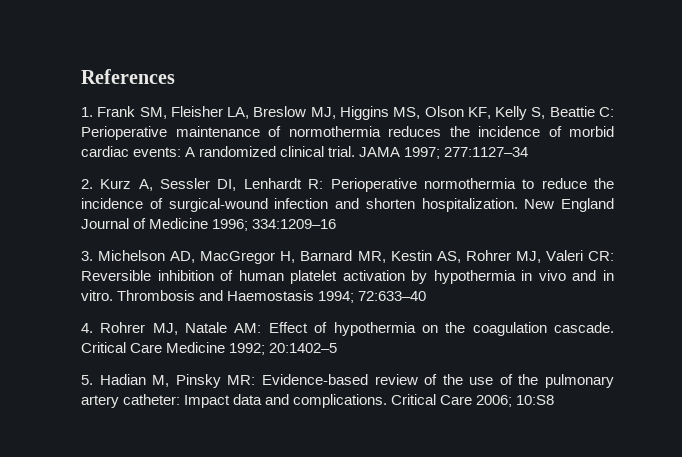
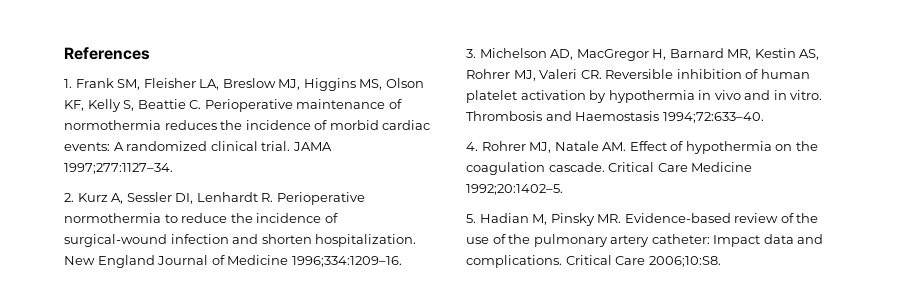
- 1. Frank SM, Fleisher LA, Breslow MJ, Higgins MS, Olson KF, Kelly S, Beattie C: Perioperative maintenance of normothermia reduces the incidence of morbid cardiac events: A randomized clinical trial.
+ 1. Frank SM, Fleisher LA, Breslow MJ, Higgins MS, Olson KF, Kelly S, Beattie C. Perioperative maintenance of normothermia reduces the incidence of morbid cardiac events: A randomized clinical trial.
- JAMA 1997; 277:1127–34
+ JAMA 1997;277:1127–34.
- 2. Kurz A, Sessler DI, Lenhardt R: Perioperative normothermia to reduce the incidence of surgical-wound infection and shorten hospitalization.
+ 2. Kurz A, Sessler DI, Lenhardt R. Perioperative normothermia to reduce the incidence of surgical-wound infection and shorten hospitalization.
- New England Journal of Medicine 1996; 334:1209–16
+ New England Journal of Medicine 1996;334:1209–16.
- 3. Michelson AD, MacGregor H, Barnard MR, Kestin AS, Rohrer MJ, Valeri CR: Reversible inhibition of human platelet activation by hypothermia in vivo and in vitro.
+ 3. Michelson AD, MacGregor H, Barnard MR, Kestin AS, Rohrer MJ, Valeri CR. Reversible inhibition of human platelet activation by hypothermia in vivo and in vitro.
- Thrombosis and Haemostasis 1994; 72:633–40
+ Thrombosis and Haemostasis 1994;72:633–40.
- 4. Rohrer MJ, Natale AM: Effect of hypothermia on the coagulation cascade.
+ 4. Rohrer MJ, Natale AM. Effect of hypothermia on the coagulation cascade.
- Critical Care Medicine 1992; 20:1402–5
+ Critical Care Medicine 1992;20:1402–5.
- 5. Hadian M, Pinsky MR: Evidence-based review of the use of the pulmonary artery catheter: Impact data and complications.
+ 5. Hadian M, Pinsky MR. Evidence-based review of the use of the pulmonary artery catheter: Impact data and complications.
- Critical Care 2006; 10:S8
+ Critical Care 2006;10:S8.

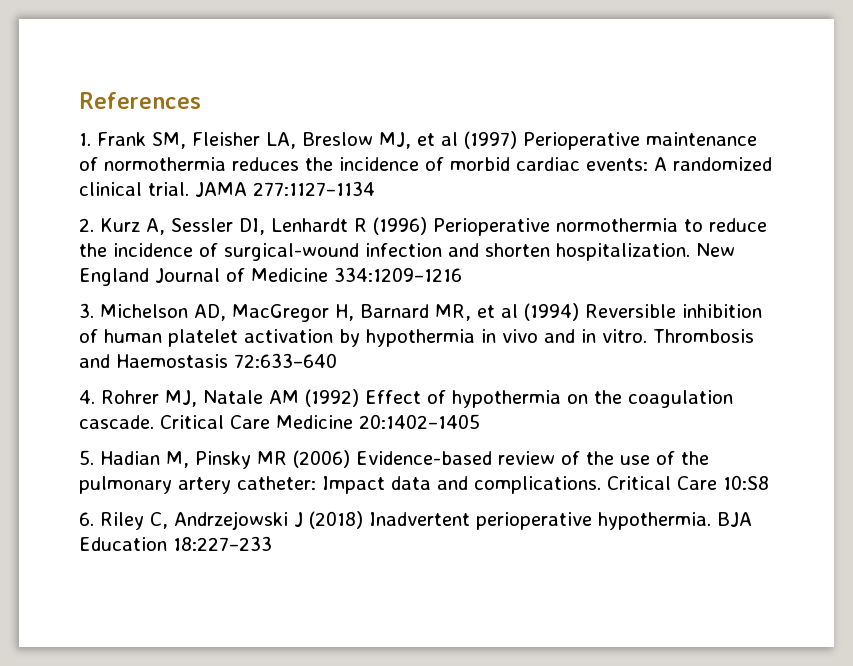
- 1. Frank SM, Fleisher LA, Breslow MJ, Higgins MS, Olson KF, Kelly S, Beattie C. Perioperative maintenance of normothermia reduces the incidence of morbid cardiac events: A randomized clinical trial.
+ 1. Frank SM, Fleisher LA, Breslow MJ, et al (1997) Perioperative maintenance of normothermia reduces the incidence of morbid cardiac events: A randomized clinical trial.
- JAMA 1997;277:1127–34.
+ JAMA 277:1127–1134
- 2. Kurz A, Sessler DI, Lenhardt R. Perioperative normothermia to reduce the incidence of surgical-wound infection and shorten hospitalization.
+ 2. Kurz A, Sessler DI, Lenhardt R (1996) Perioperative normothermia to reduce the incidence of surgical-wound infection and shorten hospitalization.
- New England Journal of Medicine 1996;334:1209–16.
+ New England Journal of Medicine 334:1209–1216
- 3. Michelson AD, MacGregor H, Barnard MR, Kestin AS, Rohrer MJ, Valeri CR. Reversible inhibition of human platelet activation by hypothermia in vivo and in vitro.
+ 3. Michelson AD, MacGregor H, Barnard MR, et al (1994) Reversible inhibition of human platelet activation by hypothermia in vivo and in vitro.
- Thrombosis and Haemostasis 1994;72:633–40.
+ Thrombosis and Haemostasis 72:633–640
- 4. Rohrer MJ, Natale AM. Effect of hypothermia on the coagulation cascade.
+ 4. Rohrer MJ, Natale AM (1992) Effect of hypothermia on the coagulation cascade.
- Critical Care Medicine 1992;20:1402–5.
+ Critical Care Medicine 20:1402–1405
- 5. Hadian M, Pinsky MR. Evidence-based review of the use of the pulmonary artery catheter: Impact data and complications.
+ 5. Hadian M, Pinsky MR (2006) Evidence-based review of the use of the pulmonary artery catheter: Impact data and complications.
- Critical Care 2006;10:S8.
+ Critical Care 10:S8
+ 6. Riley C, Andrzejowski J (2018) Inadvertent perioperative hypothermia. BJA Education 18:227–233

